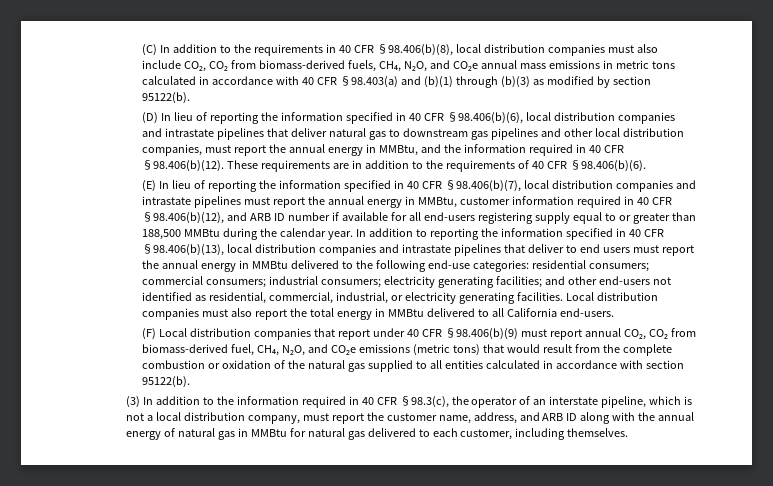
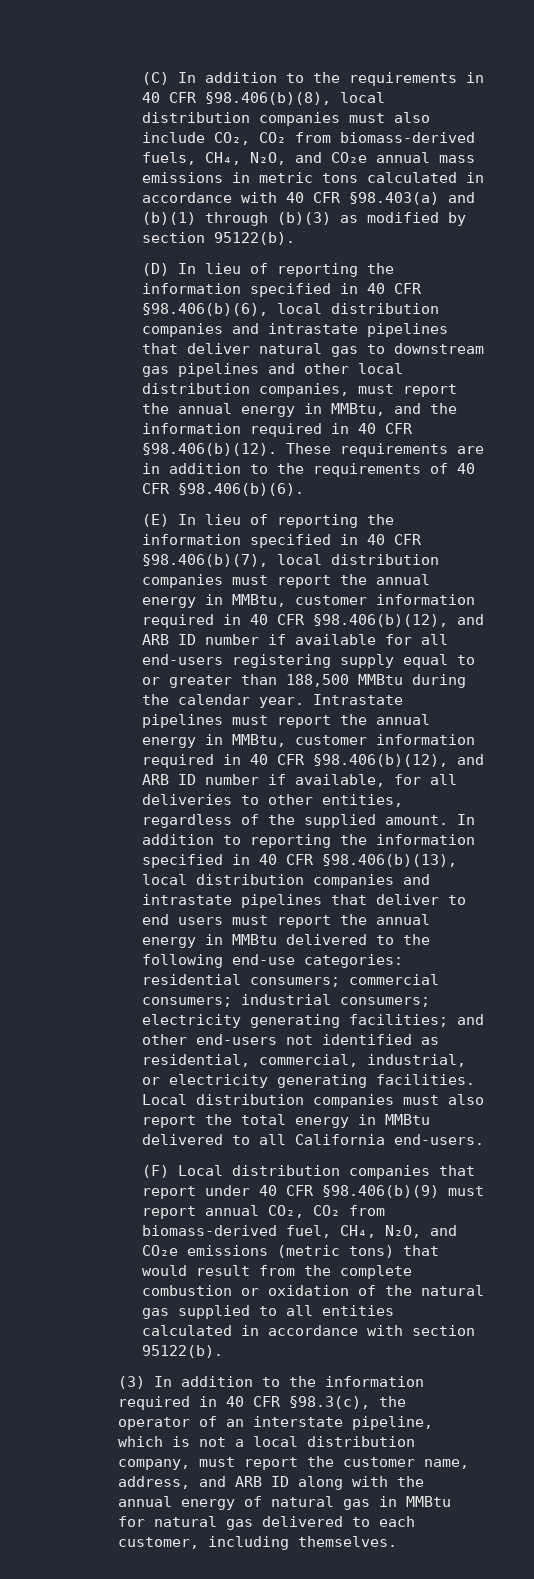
- (E) In lieu of reporting the information specified in 40 CFR §98.406(b)(7), local distribution companies and intrastate pipelines must report the annual energy in MMBtu, customer information required in 40 CFR §98.406(b)(12), and ARB ID number if available for all end-users registering supply equal to or greater than 188,500 MMBtu during the calendar year.
+ (E) In lieu of reporting the information specified in 40 CFR §98.406(b)(7), local distribution companies must report the annual energy in MMBtu, customer information required in 40 CFR §98.406(b)(12), and ARB ID number if available for all end-users registering supply equal to or greater than 188,500 MMBtu during the calendar year.
+ Intrastate pipelines must report the annual energy in MMBtu, customer information required in 40 CFR §98.406(b)(12), and ARB ID number if available, for all deliveries to other entities, regardless of the supplied amount.

